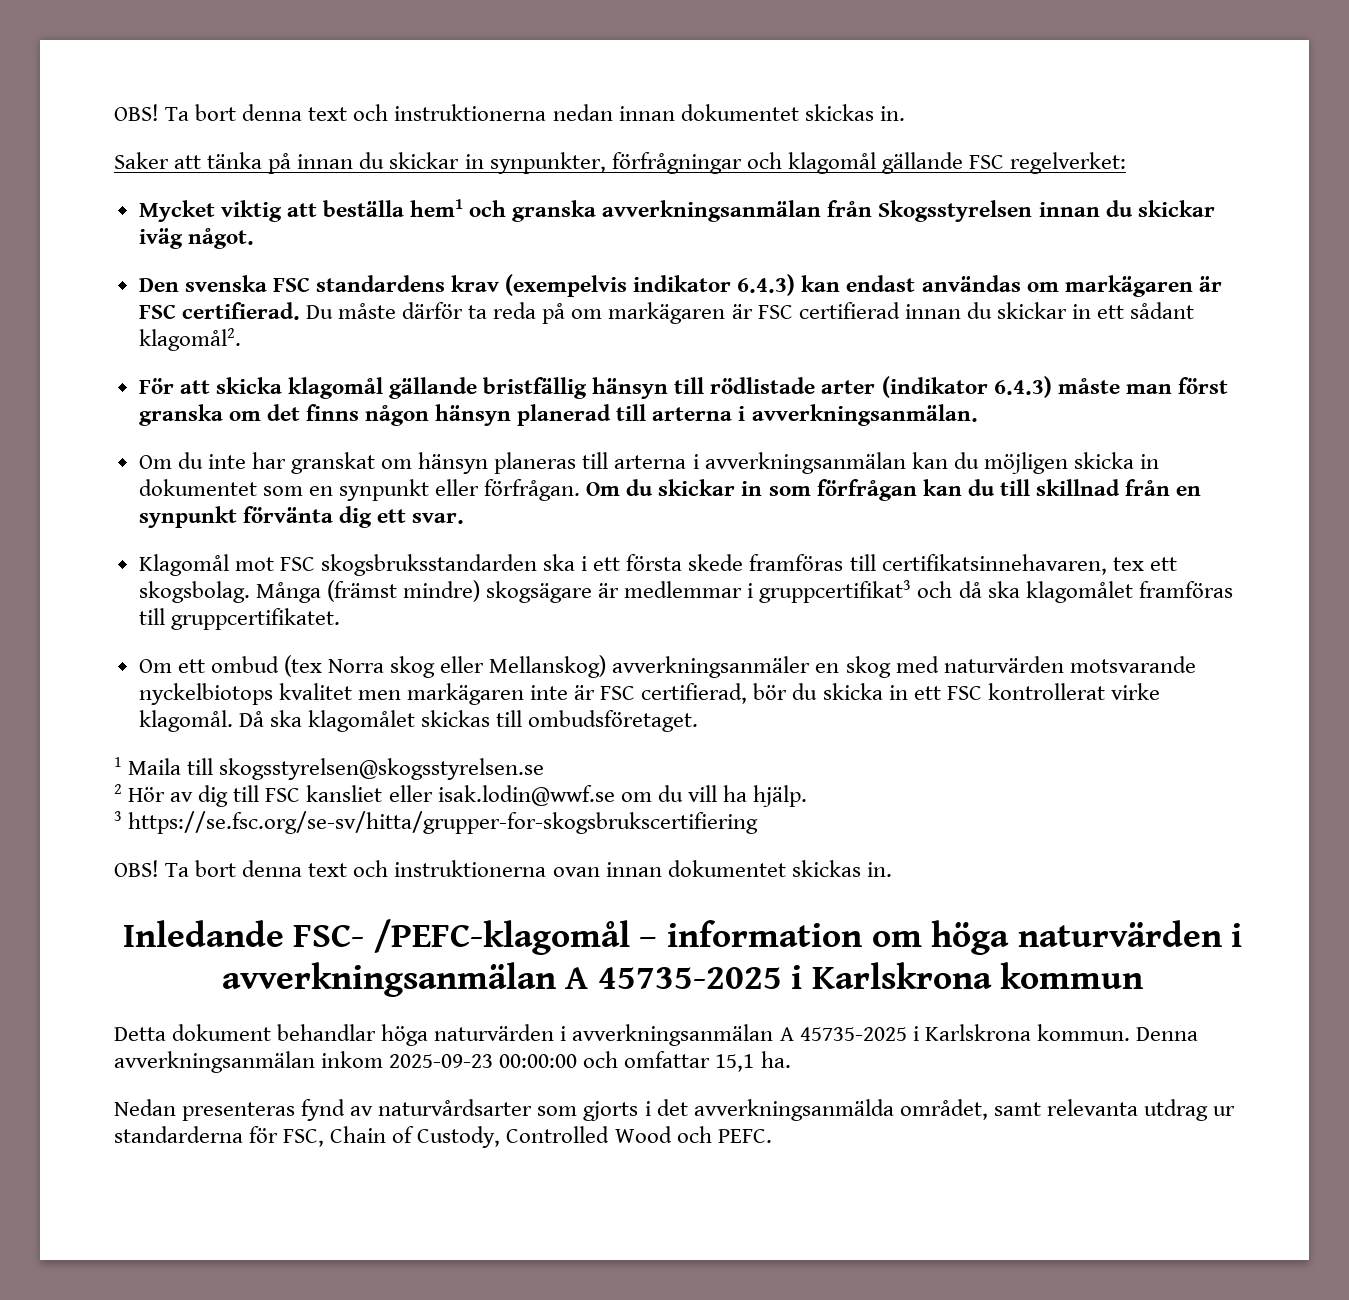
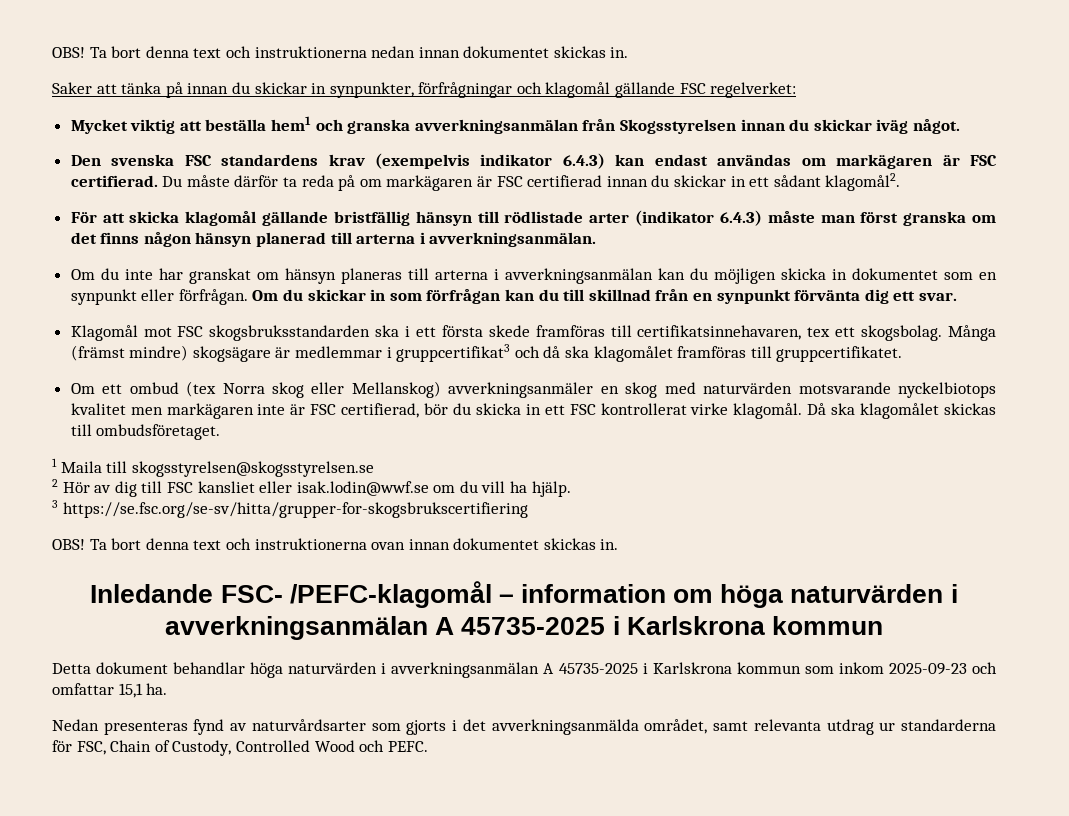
- Detta dokument behandlar höga naturvärden i avverkningsanmälan A 45735-2025 i Karlskrona kommun. Denna avverkningsanmälan inkom 2025-09-23 00:00:00 och omfattar 15,1 ha.
+ Detta dokument behandlar höga naturvärden i avverkningsanmälan A 45735-2025 i Karlskrona kommun som inkom 2025-09-23 och omfattar 15,1 ha.

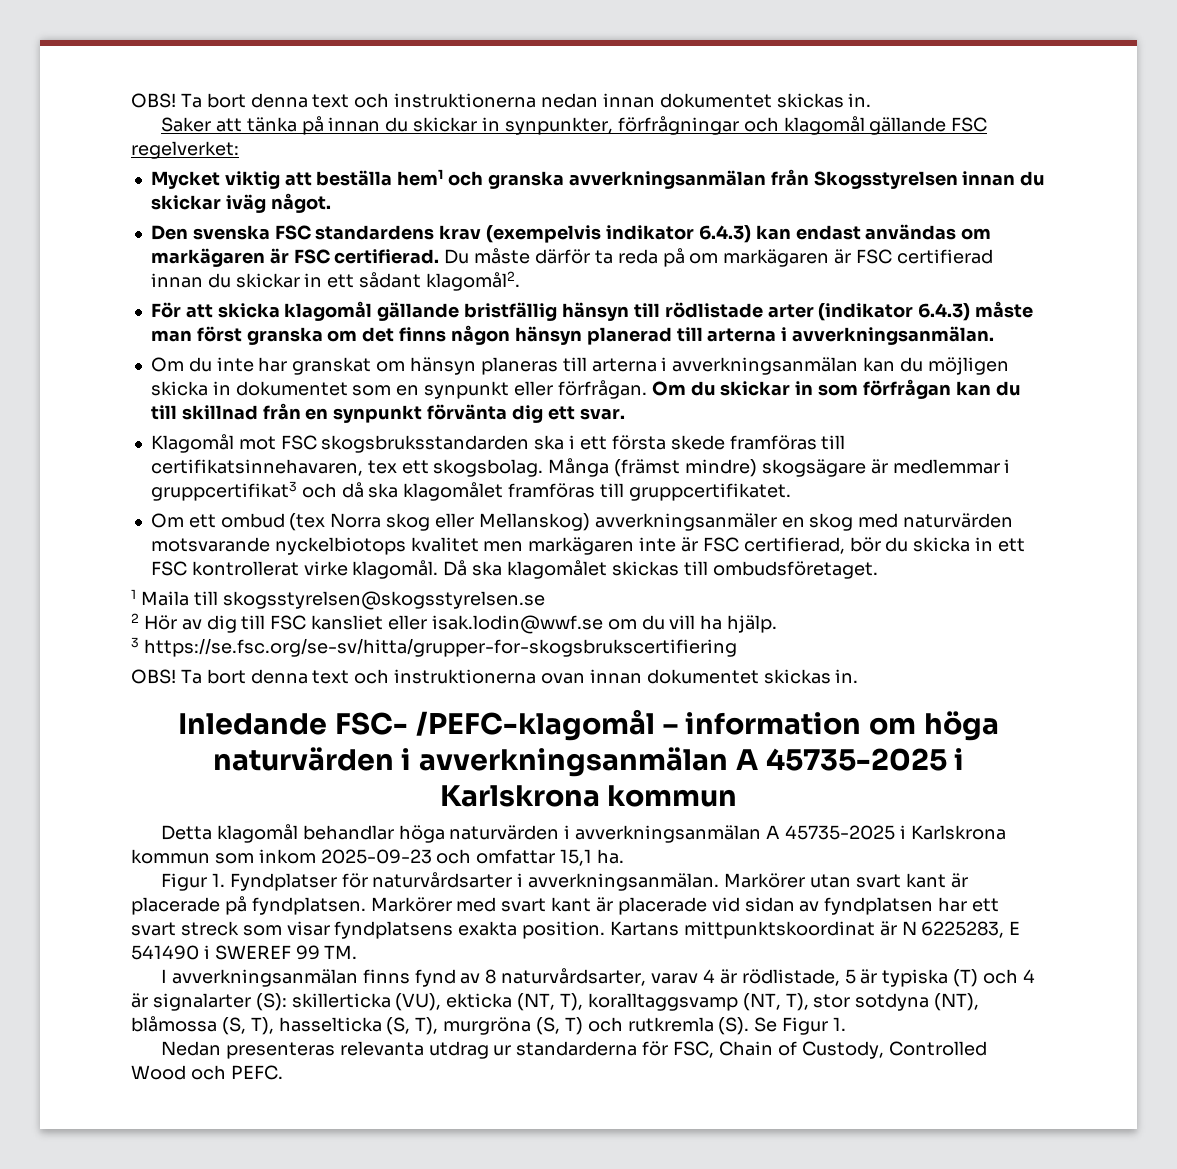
- Detta dokument behandlar höga naturvärden i avverkningsanmälan A 45735-2025 i Karlskrona kommun som inkom 2025-09-23 och omfattar 15,1 ha.
+ Detta klagomål behandlar höga naturvärden i avverkningsanmälan A 45735-2025 i Karlskrona kommun som inkom 2025-09-23 och omfattar 15,1 ha.
- Nedan presenteras fynd av naturvårdsarter som gjorts i det avverkningsanmälda området, samt relevanta utdrag ur standarderna för FSC, Chain of Custody, Controlled Wood och PEFC.
+ Figur 1. Fyndplatser för naturvårdsarter i avverkningsanmälan. Markörer utan svart kant är placerade på fyndplatsen. Markörer med svart kant är placerade vid sidan av fyndplatsen har ett svart streck som visar fyndplatsens exakta position. Kartans mittpunktskoordinat är N 6225283, E 541490 i SWEREF 99 TM.
+ I avverkningsanmälan finns fynd av 8 naturvårdsarter, varav 4 är rödlistade, 5 är typiska (T) och 4 är signalarter (S): skillerticka (VU), ekticka (NT, T), koralltaggsvamp (NT, T), stor sotdyna (NT), blåmossa (S, T), hasselticka (S, T), murgröna (S, T) och rutkremla (S). Se Figur 1.
+ Nedan presenteras relevanta utdrag ur standarderna för FSC, Chain of Custody, Controlled Wood och PEFC.

